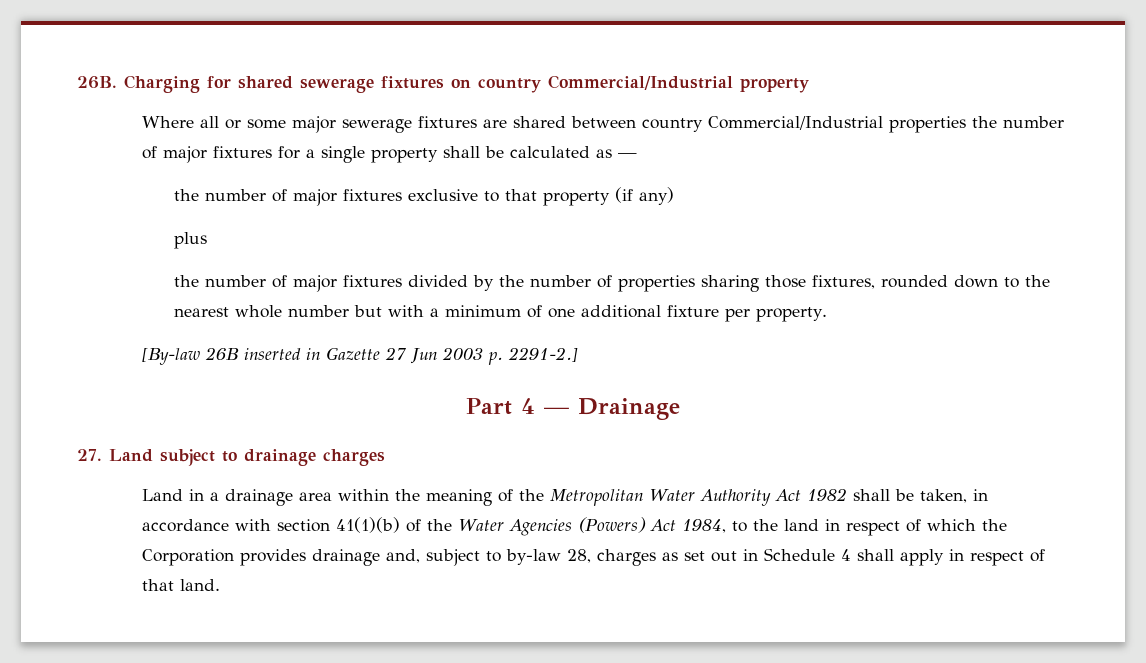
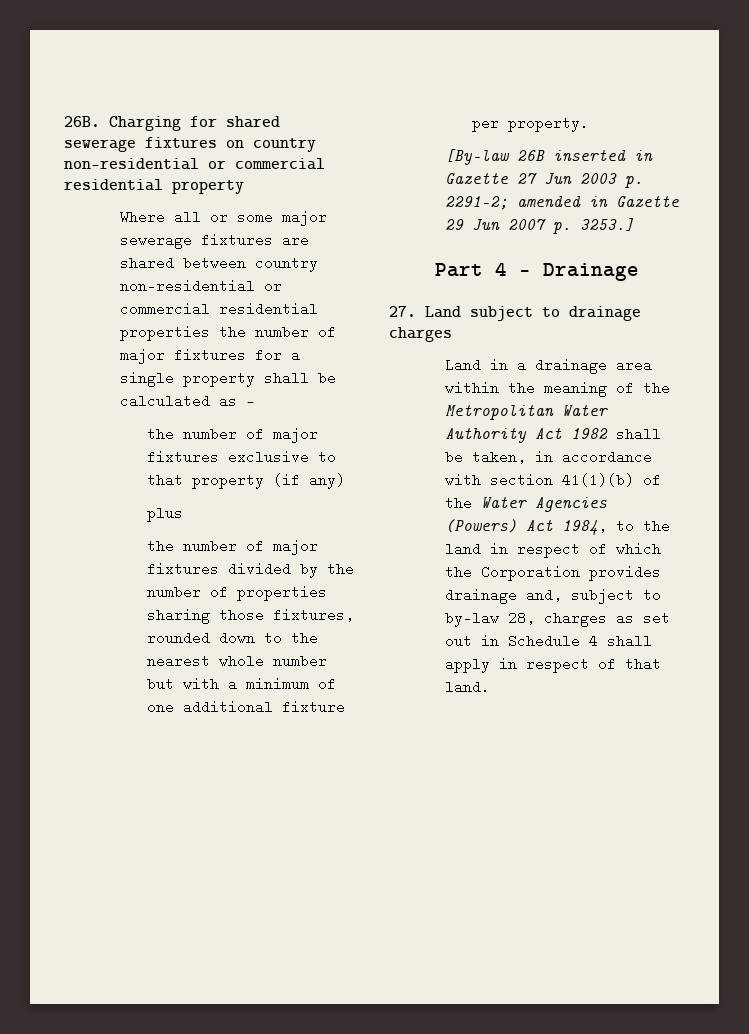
- Charging for shared sewerage fixtures on country Commercial/Industrial property
+ Charging for shared sewerage fixtures on country non-residential or commercial residential property
- Where all or some major sewerage fixtures are shared between country Commercial/Industrial properties the number of major fixtures for a single property shall be calculated as —
+ Where all or some major sewerage fixtures are shared between country non-residential or commercial residential properties the number of major fixtures for a single property shall be calculated as —
- [By-law 26B inserted in Gazette 27 Jun 2003 p. 2291-2.]
+ [By-law 26B inserted in Gazette 27 Jun 2003 p. 2291-2; amended in Gazette 29 Jun 2007 p. 3253.]

